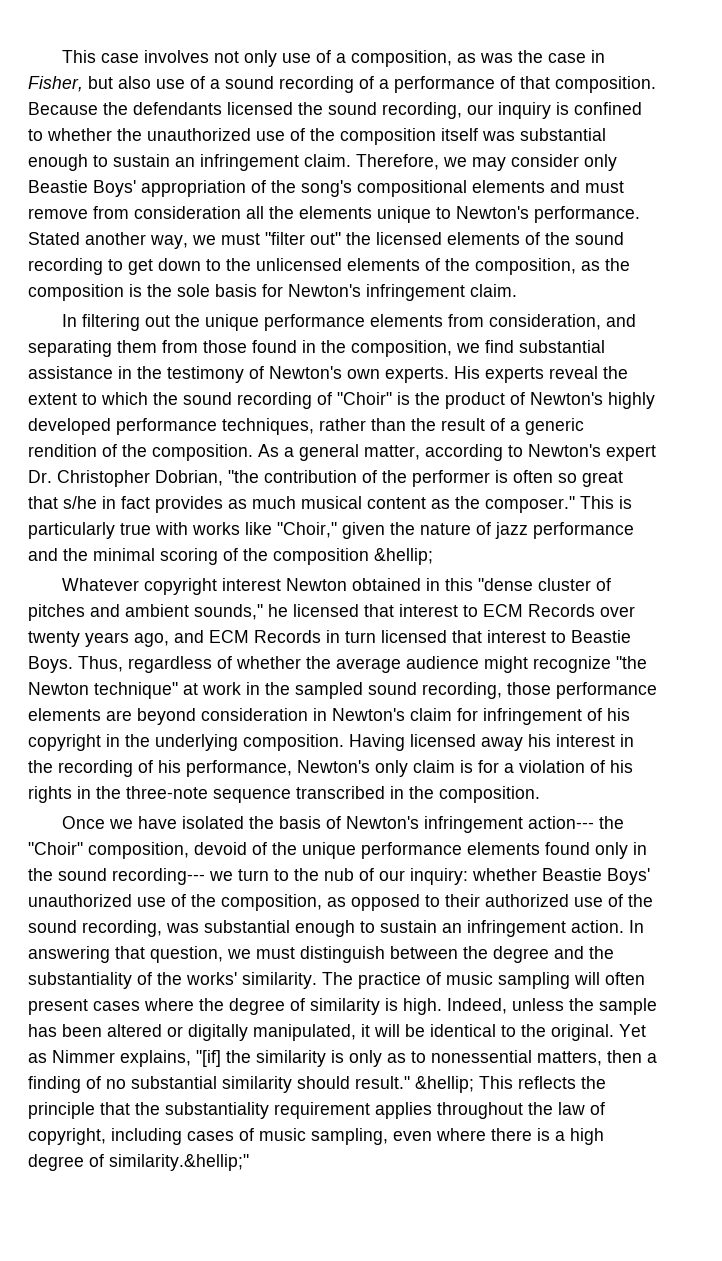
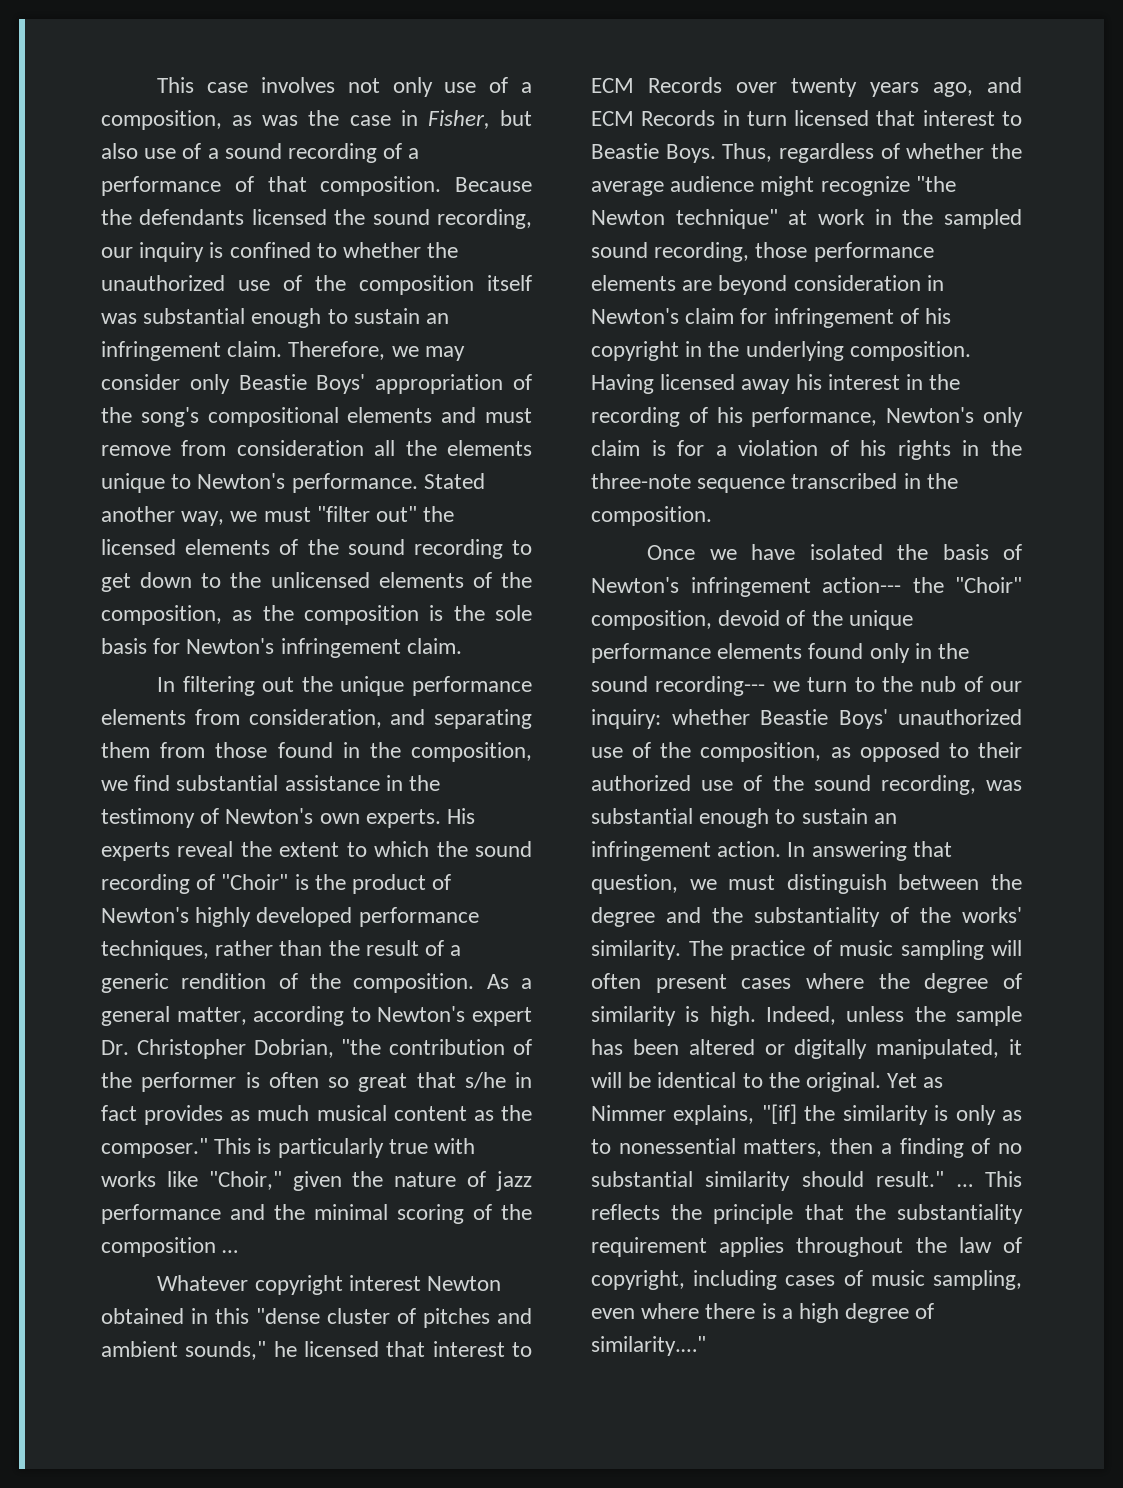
- This is particularly true with works like "Choir," given the nature of jazz performance and the minimal scoring of the composition &hellip;
+ This is particularly true with works like "Choir," given the nature of jazz performance and the minimal scoring of the composition …
- &hellip; This reflects the principle that the substantiality requirement applies throughout the law of copyright, including cases of music sampling, even where there is a high degree of similarity.&hellip;"
+ … This reflects the principle that the substantiality requirement applies throughout the law of copyright, including cases of music sampling, even where there is a high degree of similarity.…"

